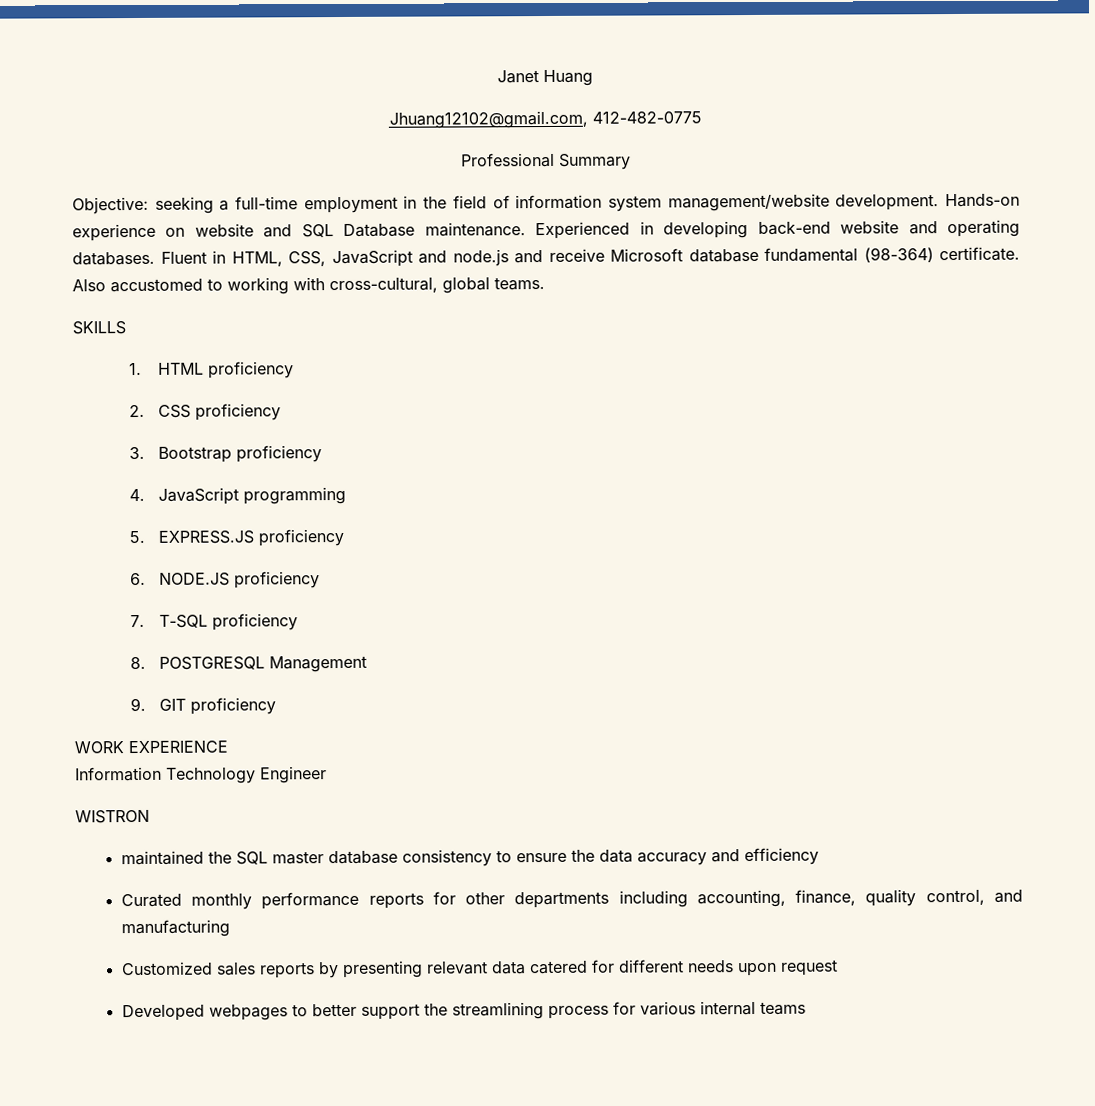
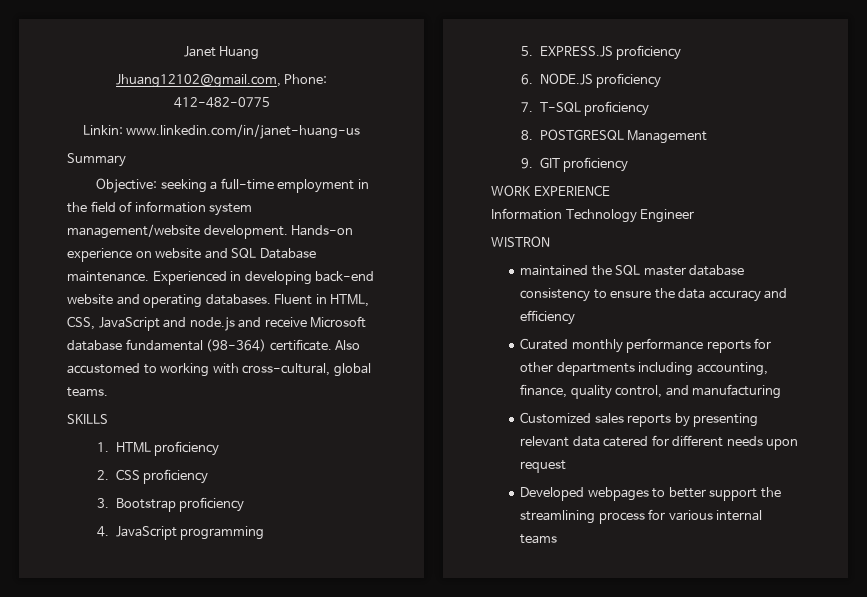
- Jhuang12102@gmail.com, 412-482-0775
+ Jhuang12102@gmail.com, Phone: 412-482-0775
- Professional Summary
+ Linkin: www.linkedin.com/in/janet-huang-us
+ Summary

